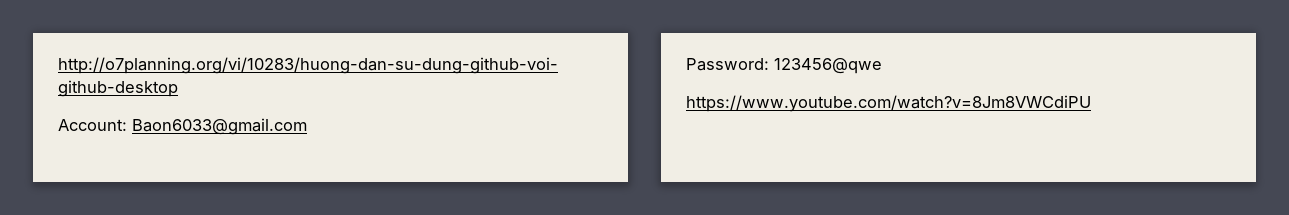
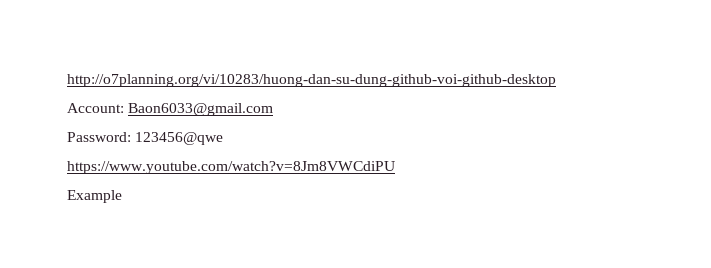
+ Example

